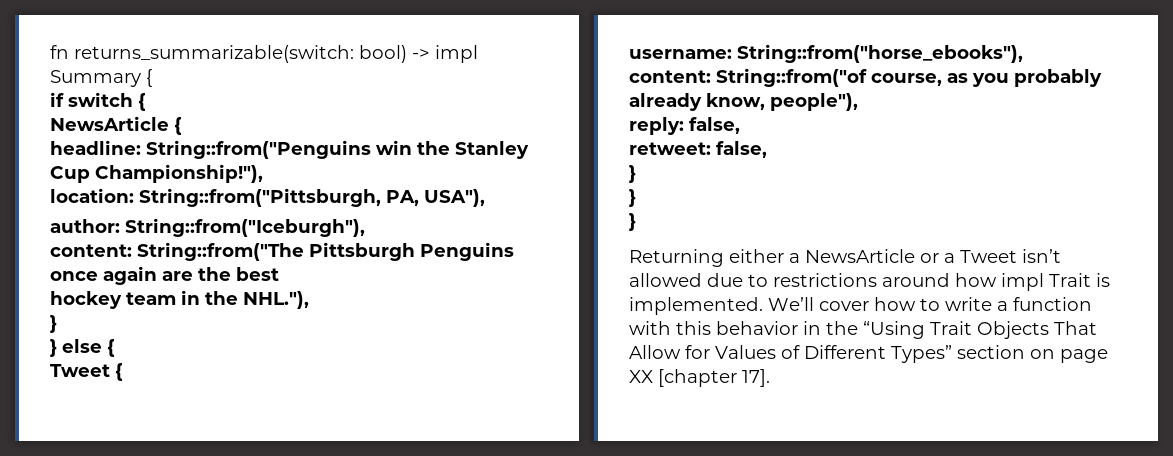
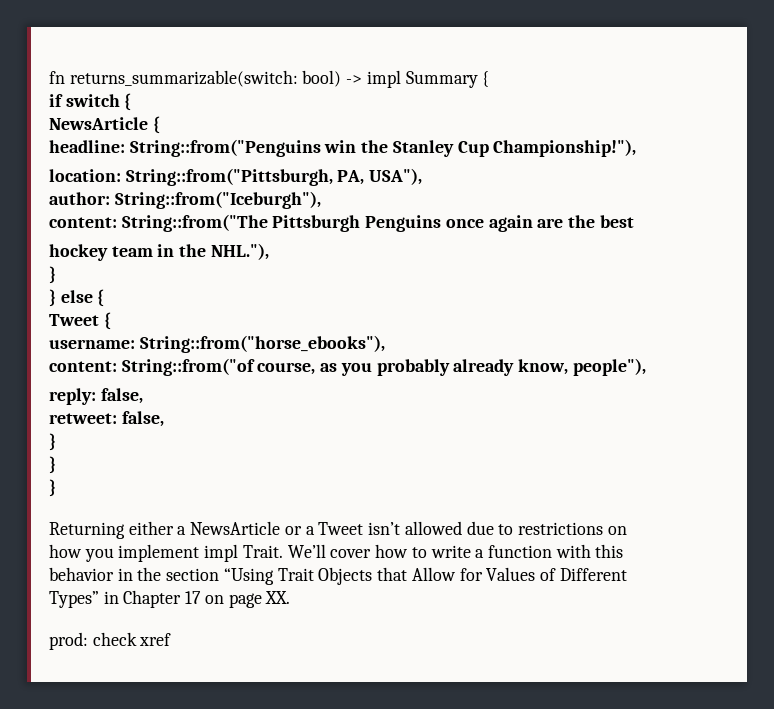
- Returning either a NewsArticle or a Tweet isn’t allowed due to restrictions around how impl Trait is implemented.
+ Returning either a NewsArticle or a Tweet isn’t allowed due to restrictions on how you implement impl Trait.
- We’ll cover how to write a function with this behavior in the “Using Trait Objects That Allow for Values of Different Types” section on page XX [chapter 17].
+ We’ll cover how to write a function with this behavior in the section “Using Trait Objects that Allow for Values of Different Types” in Chapter 17 on page XX.
+ prod: check xref

